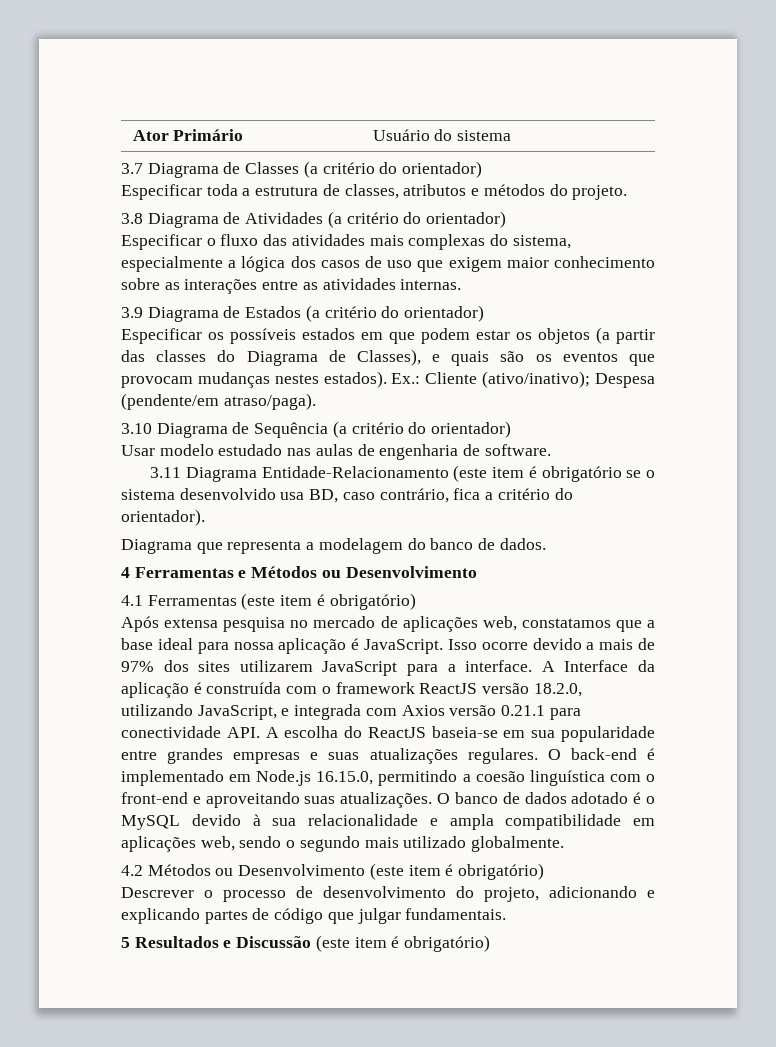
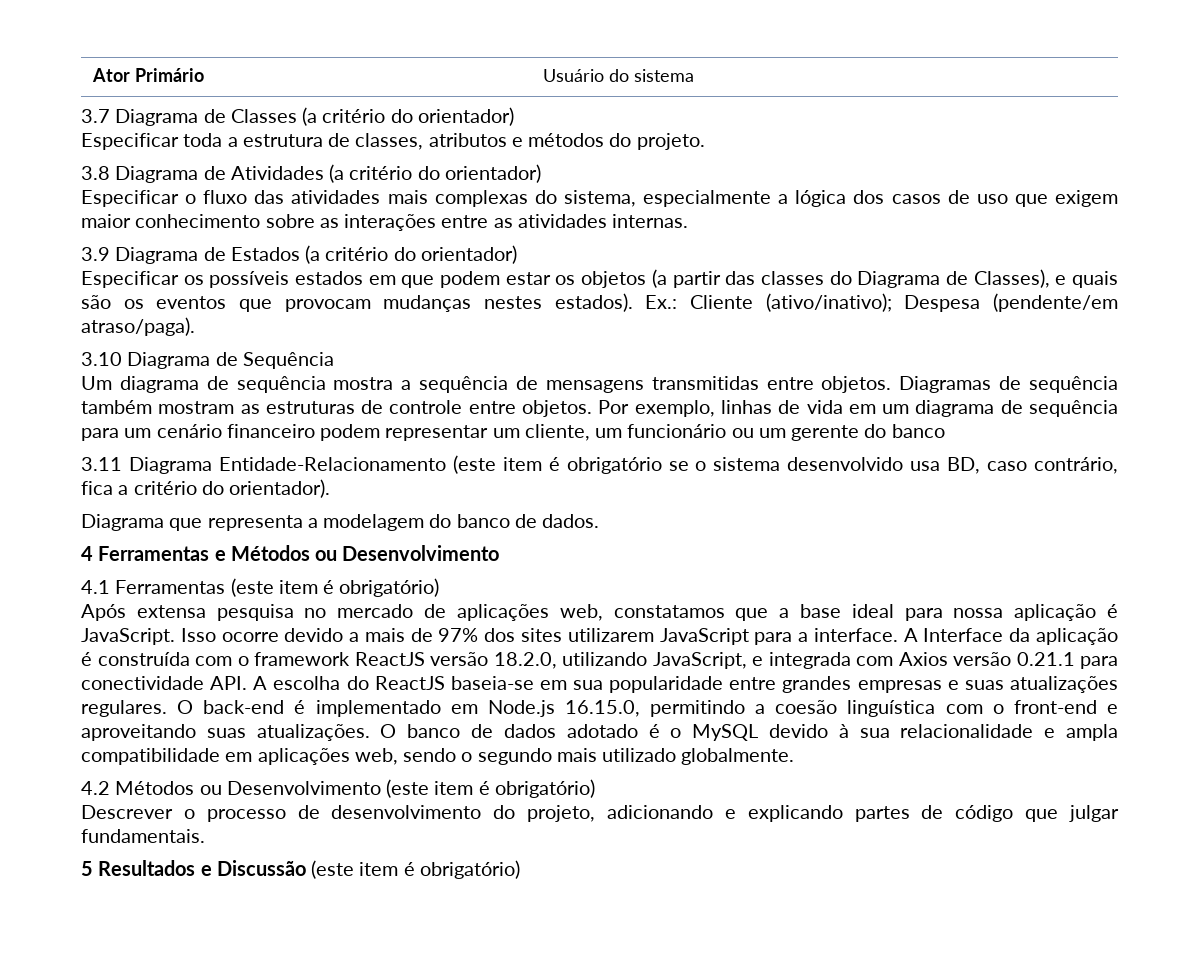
- 3.10 Diagrama de Sequência (a critério do orientador)
- Usar modelo estudado nas aulas de engenharia de software.
+ 3.10 Diagrama de Sequência
+ Um diagrama de sequência mostra a sequência de mensagens transmitidas entre objetos. Diagramas de sequência também mostram as estruturas de controle entre objetos. Por exemplo, linhas de vida em um diagrama de sequência para um cenário financeiro podem representar um cliente, um funcionário ou um gerente do banco

